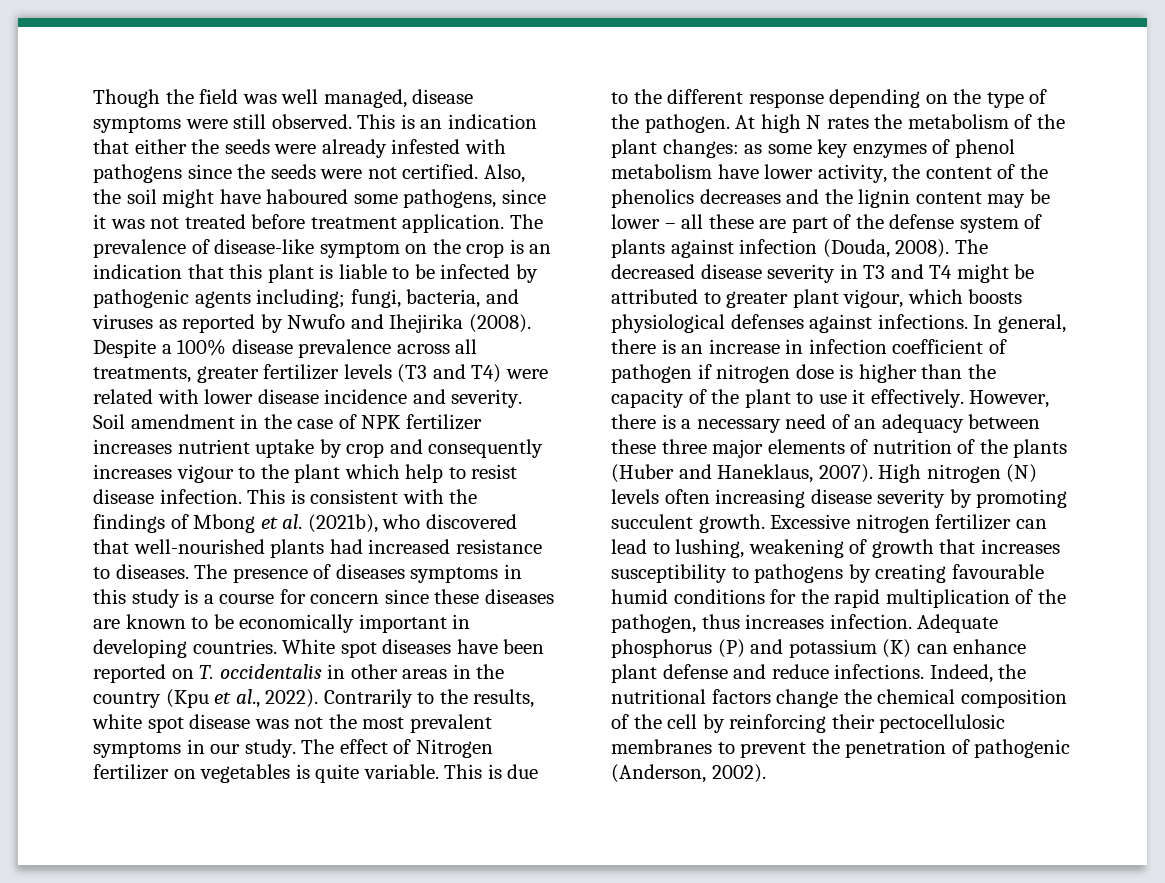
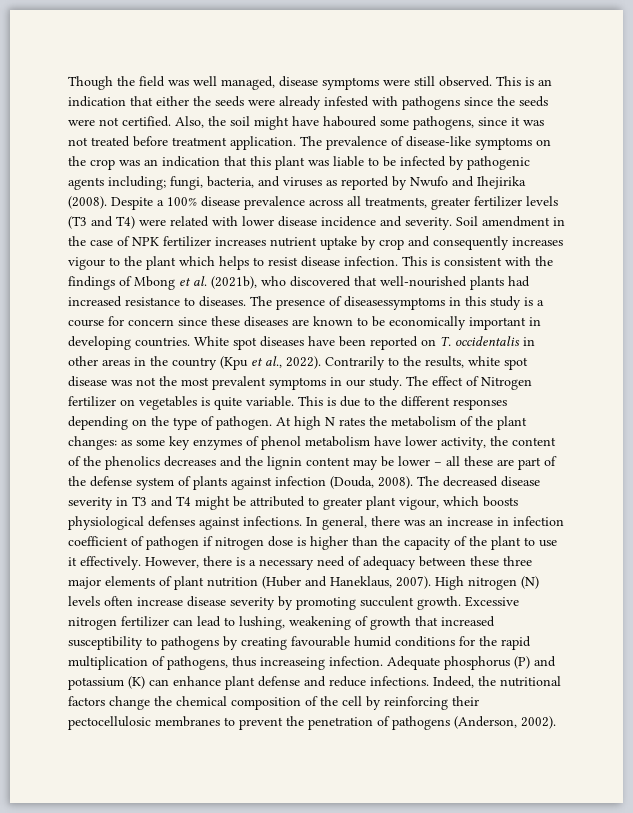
- The prevalence of disease-like symptom on the crop is an indication that this plant is liable to be infected by pathogenic agents including; fungi, bacteria, and viruses as reported by Nwufo and Ihejirika (2008).
+ The prevalence of disease-like symptoms on the crop was an indication that this plant was liable to be infected by pathogenic agents including; fungi, bacteria, and viruses as reported by Nwufo and Ihejirika (2008).
- Soil amendment in the case of NPK fertilizer increases nutrient uptake by crop and consequently increases vigour to the plant which help to resist disease infection.
+ Soil amendment in the case of NPK fertilizer increases nutrient uptake by crop and consequently increases vigour to the plant which helps to resist disease infection.
- The presence of diseases symptoms in this study is a course for concern since these diseases are known to be economically important in developing countries.
+ The presence of diseasessymptoms in this study is a course for concern since these diseases are known to be economically important in developing countries.
- This is due to the different response depending on the type of the pathogen.
+ This is due to the different responses depending on the type of pathogen.
- In general, there is an increase in infection coefficient of pathogen if nitrogen dose is higher than the capacity of the plant to use it effectively.
+ In general, there was an increase in infection coefficient of pathogen if nitrogen dose is higher than the capacity of the plant to use it effectively.
- However, there is a necessary need of an adequacy between these three major elements of nutrition of the plants (Huber and Haneklaus, 2007).
+ However, there is a necessary need of adequacy between these three major elements of plant nutrition (Huber and Haneklaus, 2007).
- High nitrogen (N) levels often increasing disease severity by promoting succulent growth.
+ High nitrogen (N) levels often increase disease severity by promoting succulent growth.
- Excessive nitrogen fertilizer can lead to lushing, weakening of growth that increases susceptibility to pathogens by creating favourable humid conditions for the rapid multiplication of the pathogen, thus increases infection.
+ Excessive nitrogen fertilizer can lead to lushing, weakening of growth that increased susceptibility to pathogens by creating favourable humid conditions for the rapid multiplication of pathogens, thus increaseing infection.
- Indeed, the nutritional factors change the chemical composition of the cell by reinforcing their pectocellulosic membranes to prevent the penetration of pathogenic (Anderson, 2002).
+ Indeed, the nutritional factors change the chemical composition of the cell by reinforcing their pectocellulosic membranes to prevent the penetration of pathogens (Anderson, 2002).

